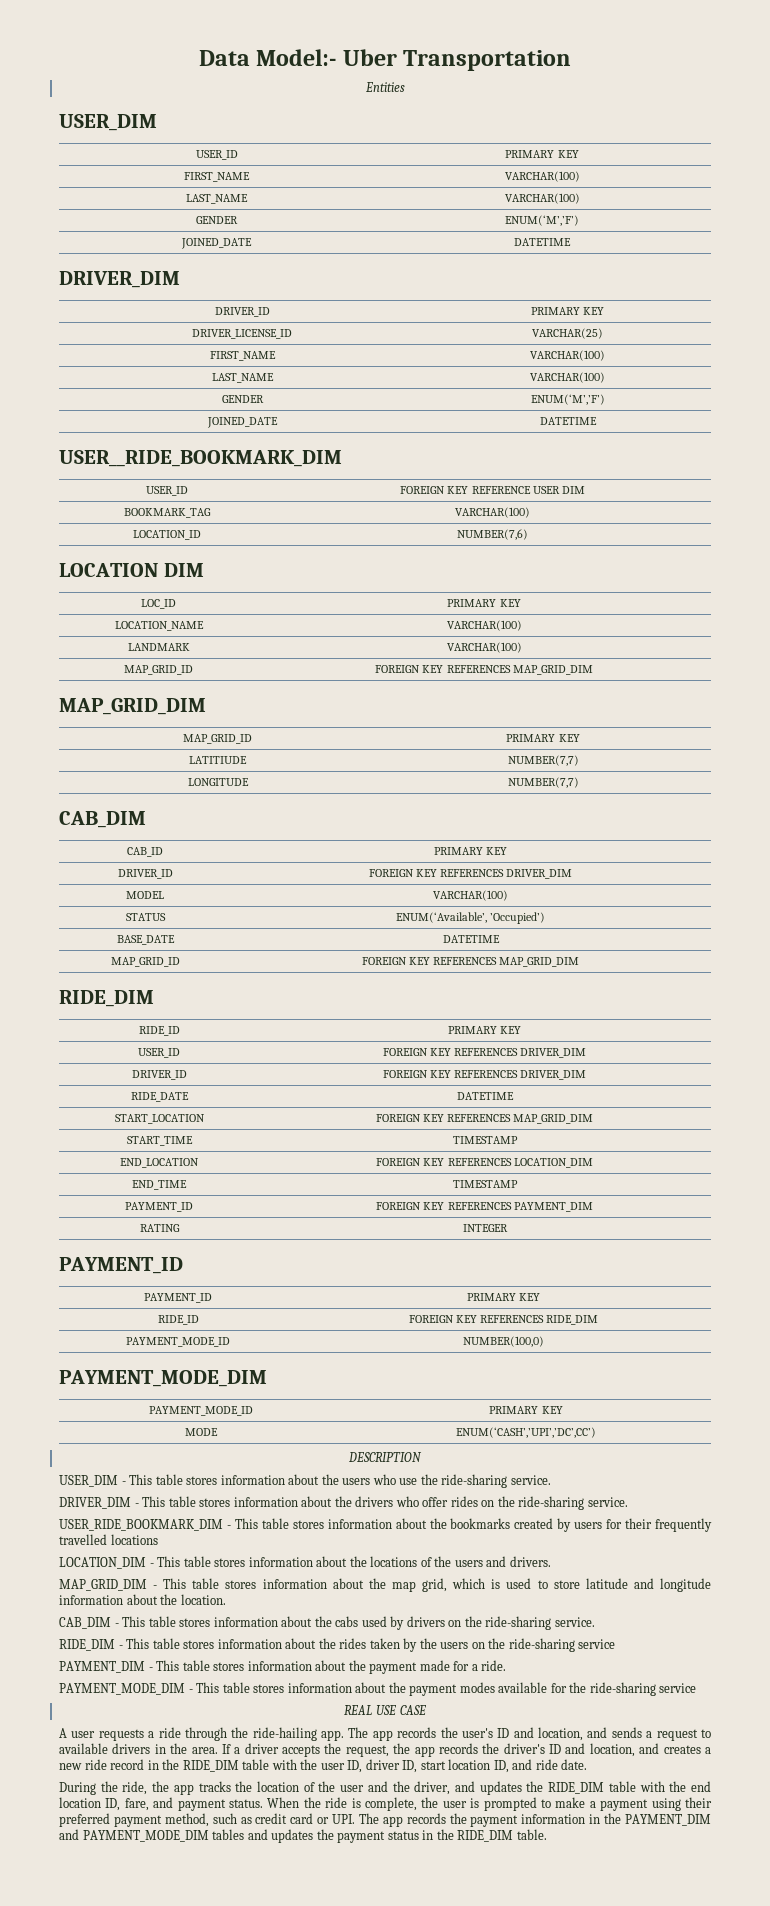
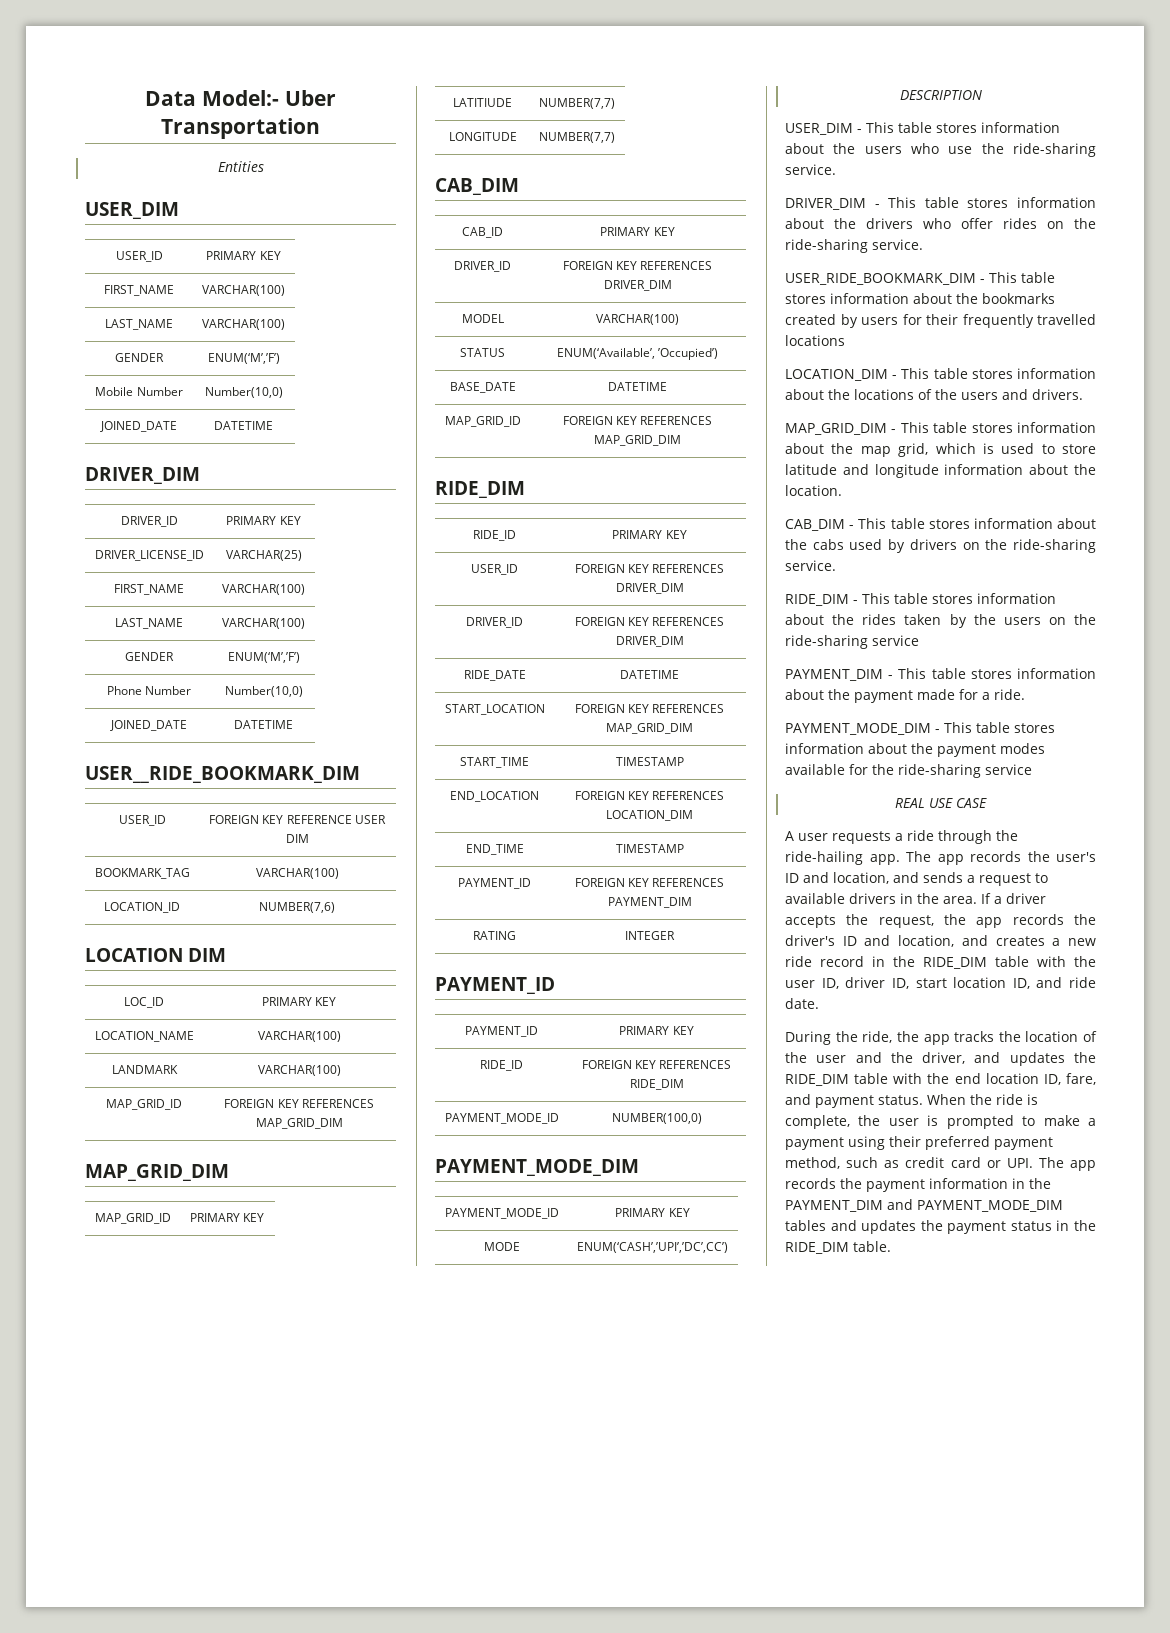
+ Mobile Number | Number(10,0)
+ Phone Number | Number(10,0)

